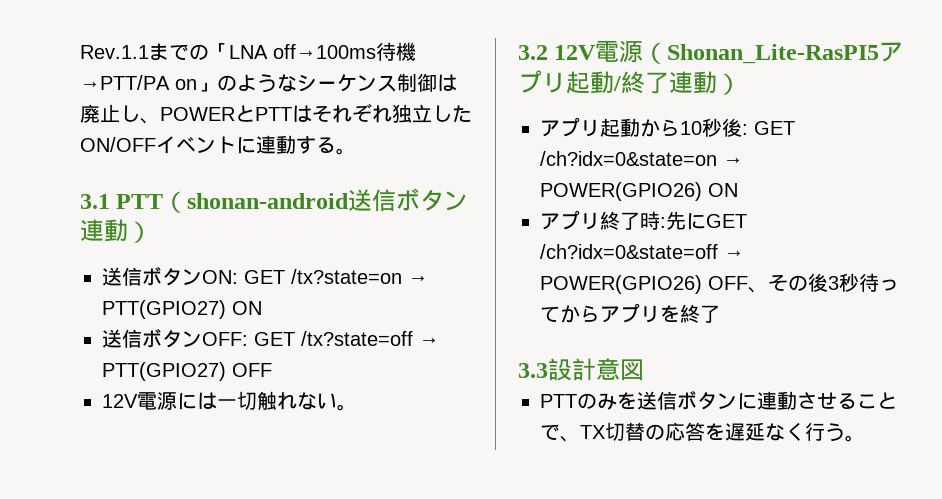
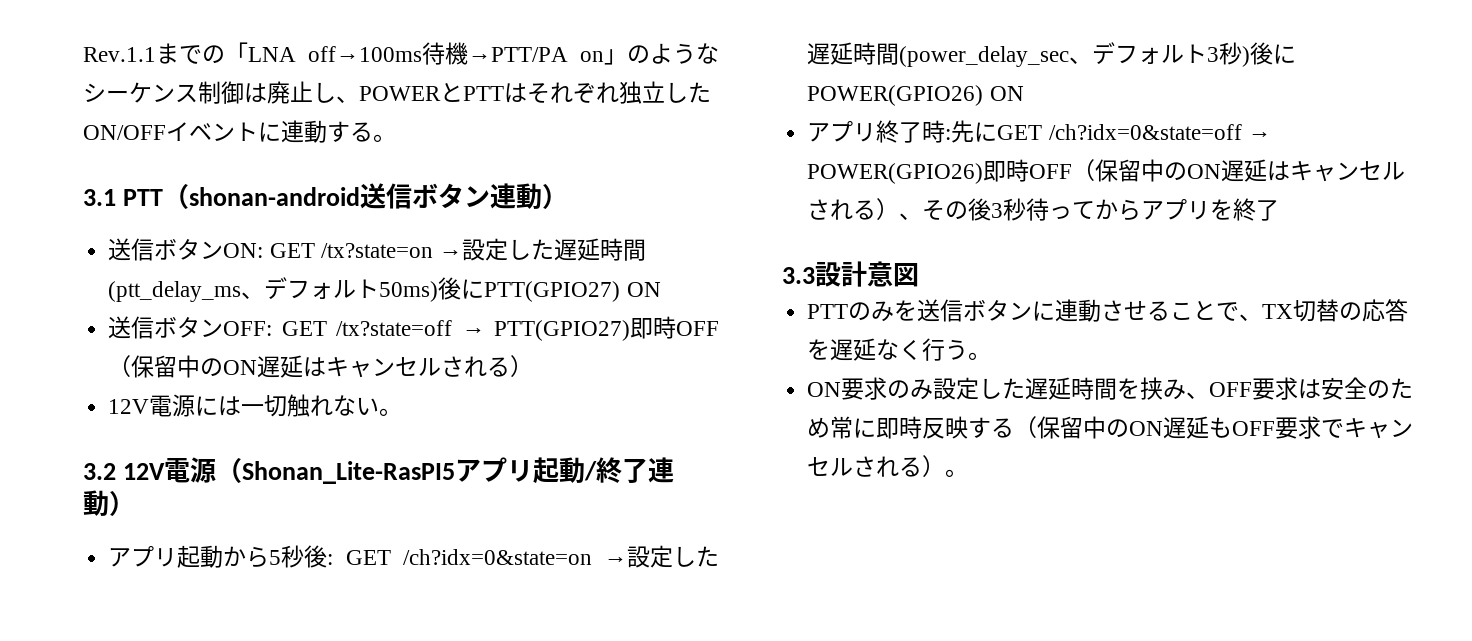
- 送信ボタンON: GET /tx?state=on → PTT(GPIO27) ON
+ 送信ボタンON: GET /tx?state=on →設定した遅延時間(ptt_delay_ms、デフォルト50ms)後にPTT(GPIO27) ON
- 送信ボタンOFF: GET /tx?state=off → PTT(GPIO27) OFF
+ 送信ボタンOFF: GET /tx?state=off → PTT(GPIO27)即時OFF（保留中のON遅延はキャンセルされる）
- アプリ起動から10秒後: GET /ch?idx=0&state=on → POWER(GPIO26) ON
+ アプリ起動から5秒後: GET /ch?idx=0&state=on →設定した遅延時間(power_delay_sec、デフォルト3秒)後にPOWER(GPIO26) ON
- アプリ終了時:先にGET /ch?idx=0&state=off → POWER(GPIO26) OFF、その後3秒待ってからアプリを終了
+ アプリ終了時:先にGET /ch?idx=0&state=off → POWER(GPIO26)即時OFF（保留中のON遅延はキャンセルされる）、その後3秒待ってからアプリを終了
+ ON要求のみ設定した遅延時間を挟み、OFF要求は安全のため常に即時反映する（保留中のON遅延もOFF要求でキャンセルされる）。

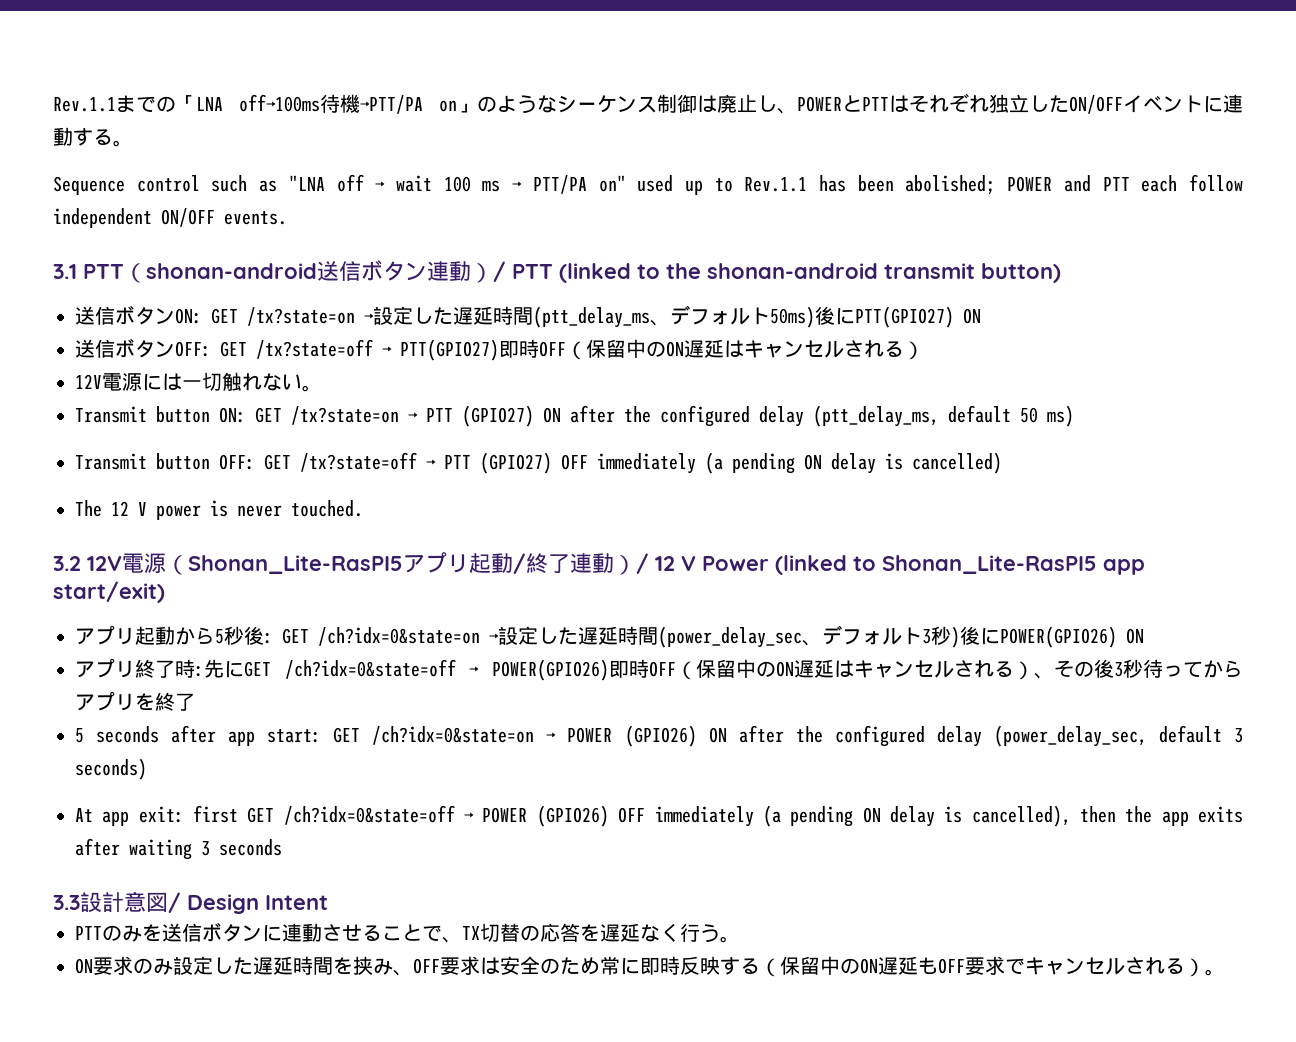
+ Sequence control such as "LNA off → wait 100 ms → PTT/PA on" used up to Rev.1.1 has been abolished; POWER and PTT each follow independent ON/OFF events.
- 3.1 PTT（shonan-android送信ボタン連動）
+ 3.1 PTT（shonan-android送信ボタン連動）/ PTT (linked to the shonan-android transmit button)
+ Transmit button ON: GET /tx?state=on → PTT (GPIO27) ON after the configured delay (ptt_delay_ms, default 50 ms)
+ Transmit button OFF: GET /tx?state=off → PTT (GPIO27) OFF immediately (a pending ON delay is cancelled)
+ The 12 V power is never touched.
- 3.2 12V電源（Shonan_Lite-RasPI5アプリ起動/終了連動）
+ 3.2 12V電源（Shonan_Lite-RasPI5アプリ起動/終了連動）/ 12 V Power (linked to Shonan_Lite-RasPI5 app start/exit)
+ 5 seconds after app start: GET /ch?idx=0&state=on → POWER (GPIO26) ON after the configured delay (power_delay_sec, default 3 seconds)
+ At app exit: first GET /ch?idx=0&state=off → POWER (GPIO26) OFF immediately (a pending ON delay is cancelled), then the app exits after waiting 3 seconds
- 3.3設計意図
+ 3.3設計意図/ Design Intent

